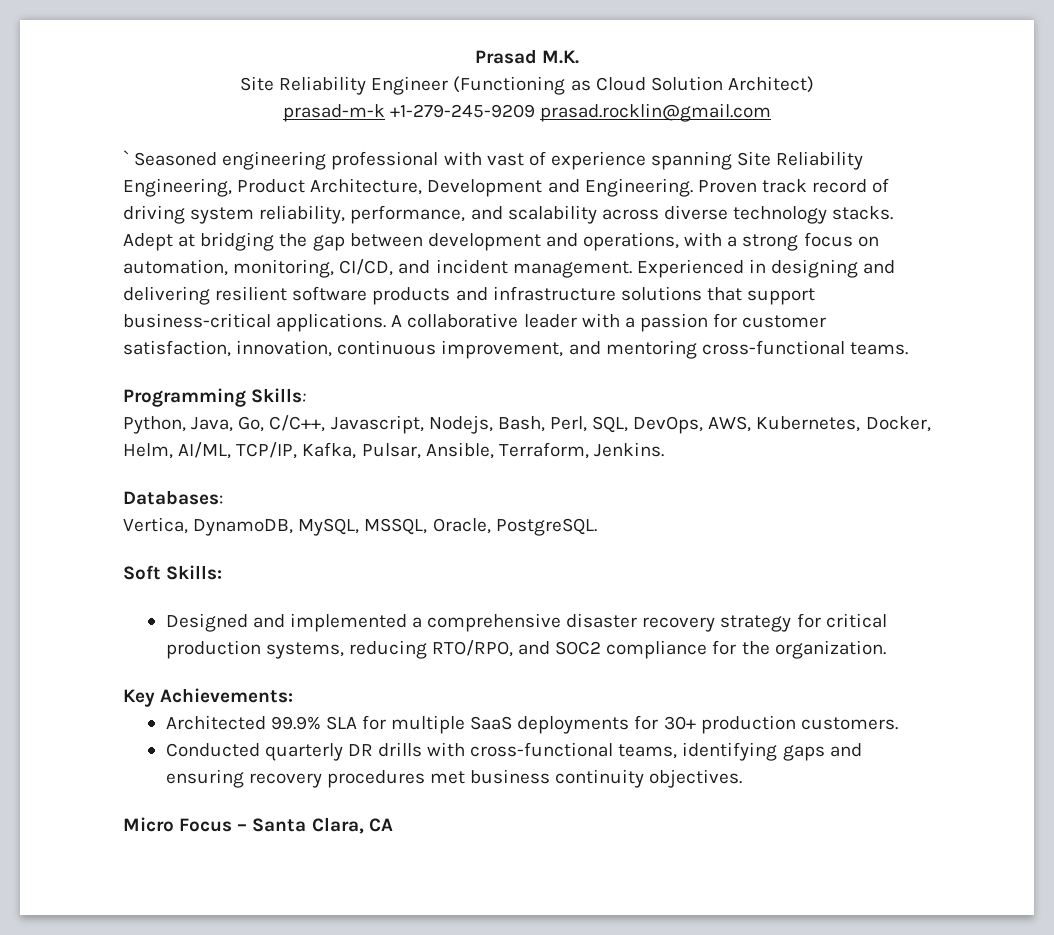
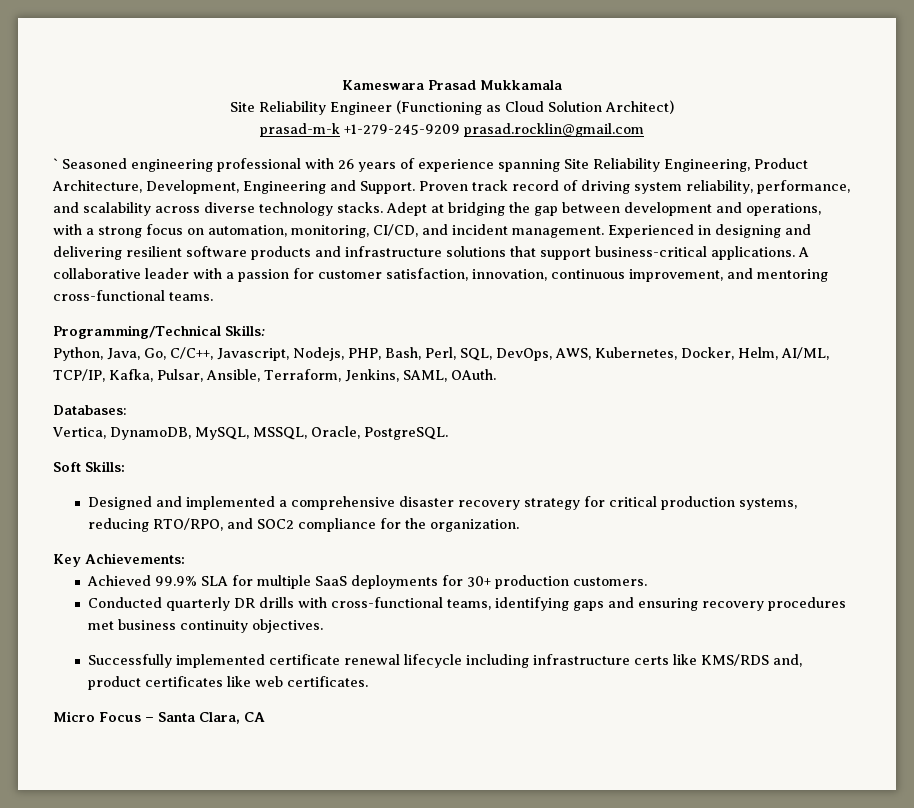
- Prasad M.K.
+ Kameswara Prasad Mukkamala
- ` Seasoned engineering professional with vast of experience spanning Site Reliability Engineering, Product Architecture, Development and Engineering.
+ ` Seasoned engineering professional with 26 years of experience spanning Site Reliability Engineering, Product Architecture, Development, Engineering and Support.
- Programming Skills:
+ Programming/Technical Skills:
- Python, Java, Go, C/C++, Javascript, Nodejs, Bash, Perl, SQL, DevOps, AWS, Kubernetes, Docker, Helm, AI/ML, TCP/IP, Kafka, Pulsar, Ansible, Terraform, Jenkins.
+ Python, Java, Go, C/C++, Javascript, Nodejs, PHP, Bash, Perl, SQL, DevOps, AWS, Kubernetes, Docker, Helm, AI/ML, TCP/IP, Kafka, Pulsar, Ansible, Terraform, Jenkins, SAML, OAuth.
- Architected 99.9% SLA for multiple SaaS deployments for 30+ production customers.
+ Achieved 99.9% SLA for multiple SaaS deployments for 30+ production customers.
+ Successfully implemented certificate renewal lifecycle including infrastructure certs like KMS/RDS and, product certificates like web certificates.

